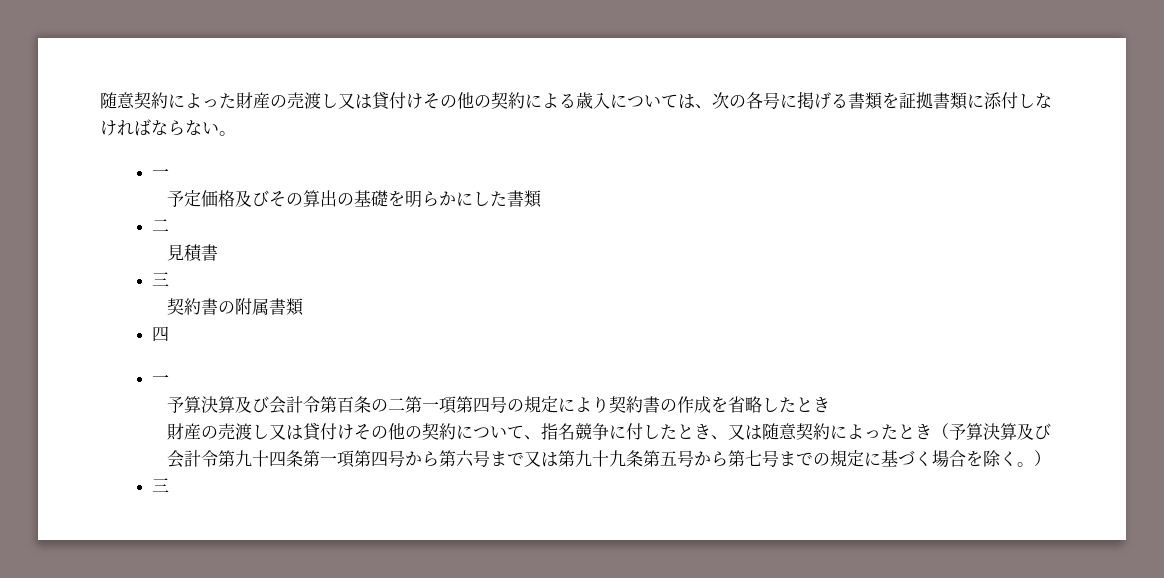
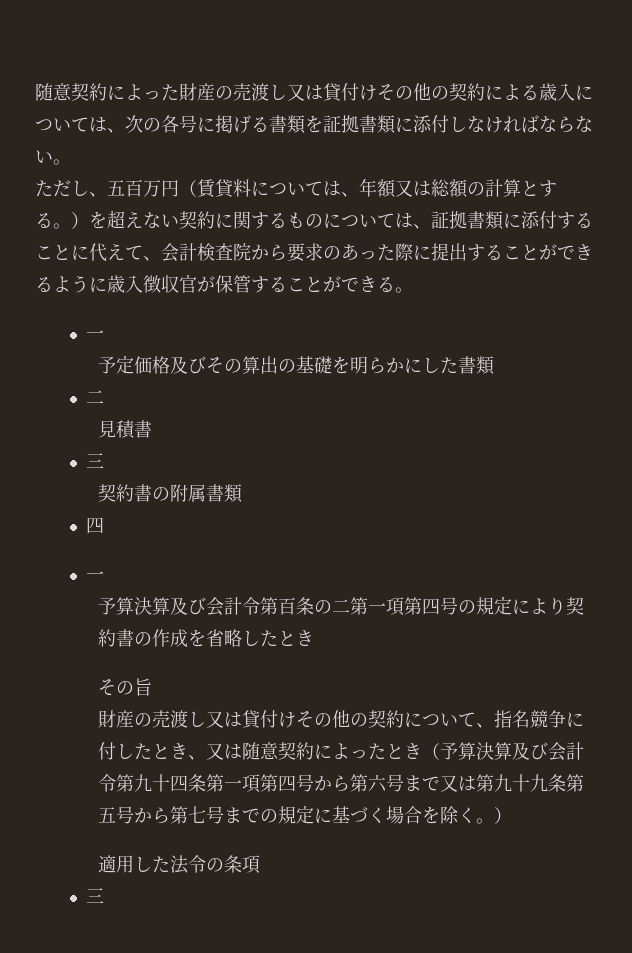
+ ただし、五百万円（賃貸料については、年額又は総額の計算とする。）を超えない契約に関するものについては、証拠書類に添付することに代えて、会計検査院から要求のあった際に提出することができるように歳入徴収官が保管することができる。
+ その旨
+ 適用した法令の条項

